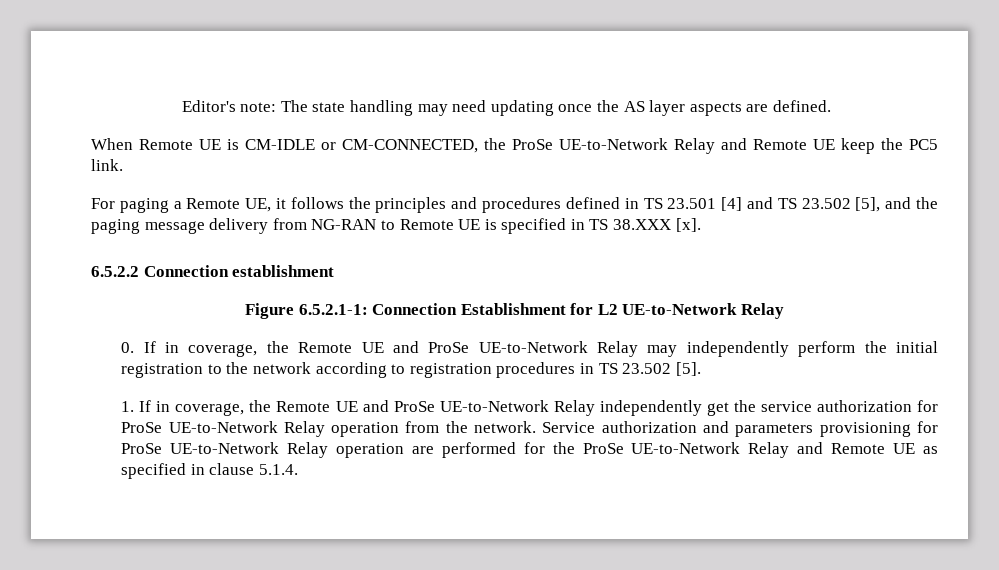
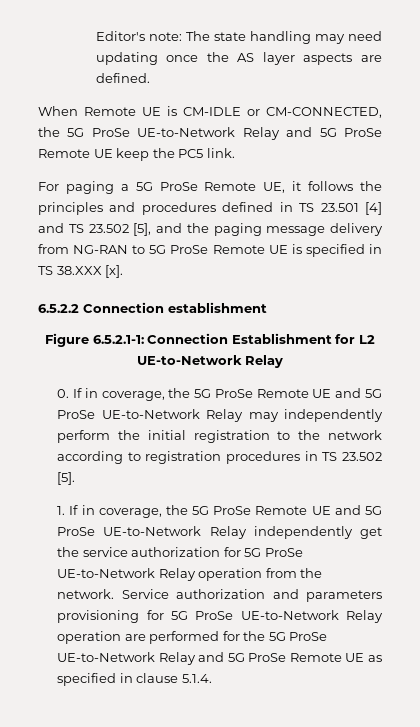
- When Remote UE is CM-IDLE or CM-CONNECTED, the ProSe UE-to-Network Relay and Remote UE keep the PC5 link.
+ When Remote UE is CM-IDLE or CM-CONNECTED, the 5G ProSe UE-to-Network Relay and 5G ProSe Remote UE keep the PC5 link.
- For paging a Remote UE, it follows the principles and procedures defined in TS 23.501 [4] and TS 23.502 [5], and the paging message delivery from NG-RAN to Remote UE is specified in TS 38.XXX [x].
+ For paging a 5G ProSe Remote UE, it follows the principles and procedures defined in TS 23.501 [4] and TS 23.502 [5], and the paging message delivery from NG-RAN to 5G ProSe Remote UE is specified in TS 38.XXX [x].
- 0. If in coverage, the Remote UE and ProSe UE-to-Network Relay may independently perform the initial registration to the network according to registration procedures in TS 23.502 [5].
+ 0. If in coverage, the 5G ProSe Remote UE and 5G ProSe UE-to-Network Relay may independently perform the initial registration to the network according to registration procedures in TS 23.502 [5].
- 1. If in coverage, the Remote UE and ProSe UE-to-Network Relay independently get the service authorization for ProSe UE-to-Network Relay operation from the network.
+ 1. If in coverage, the 5G ProSe Remote UE and 5G ProSe UE-to-Network Relay independently get the service authorization for 5G ProSe UE-to-Network Relay operation from the network.
- Service authorization and parameters provisioning for ProSe UE-to-Network Relay operation are performed for the ProSe UE-to-Network Relay and Remote UE as specified in clause 5.1.4.
+ Service authorization and parameters provisioning for 5G ProSe UE-to-Network Relay operation are performed for the 5G ProSe UE-to-Network Relay and 5G ProSe Remote UE as specified in clause 5.1.4.

